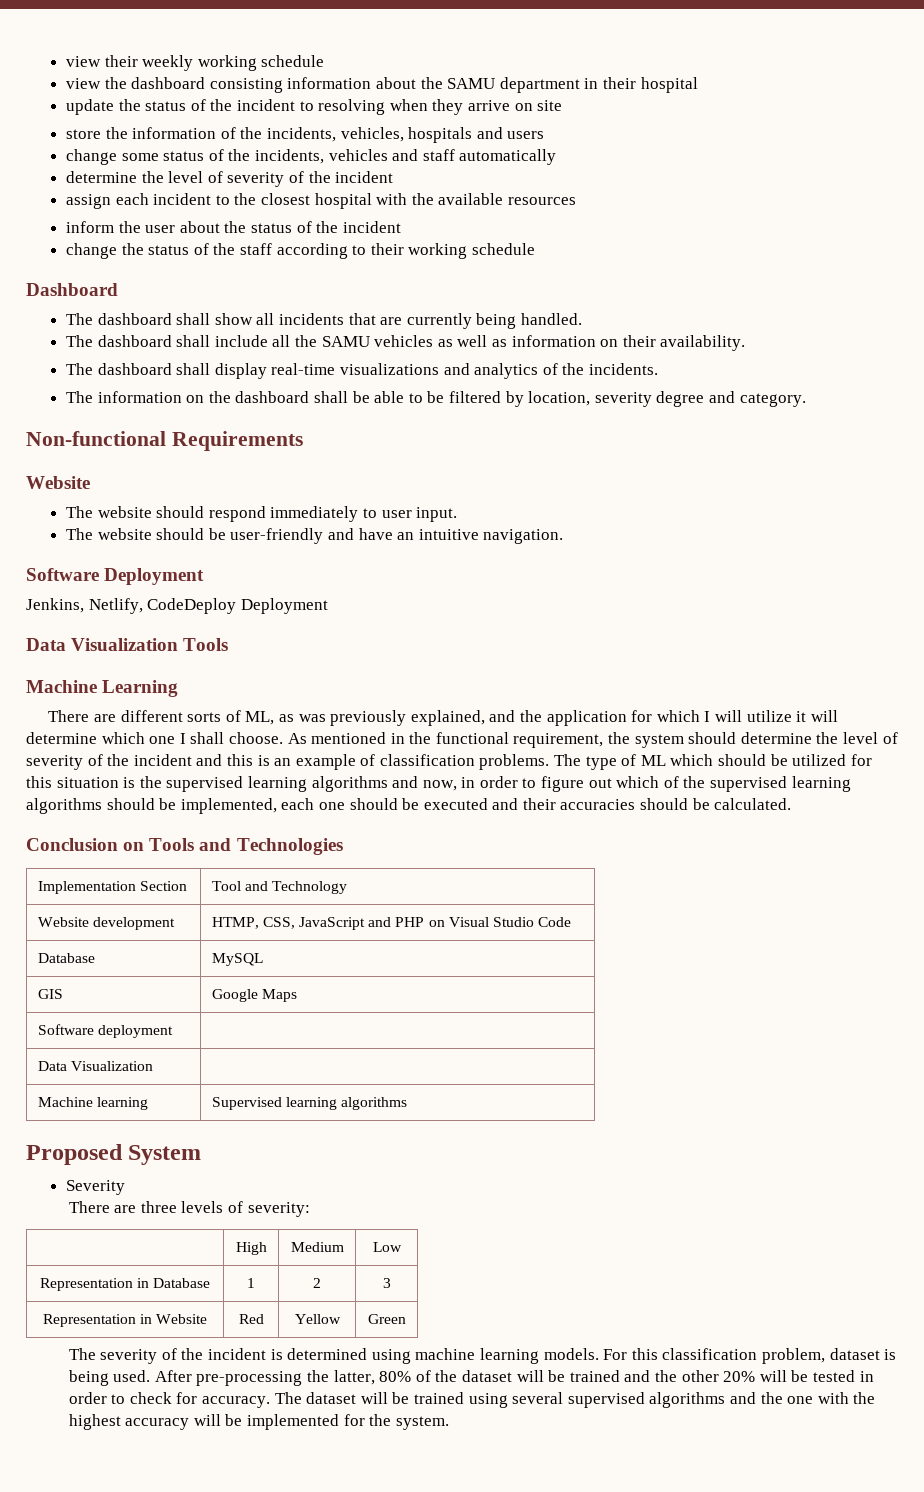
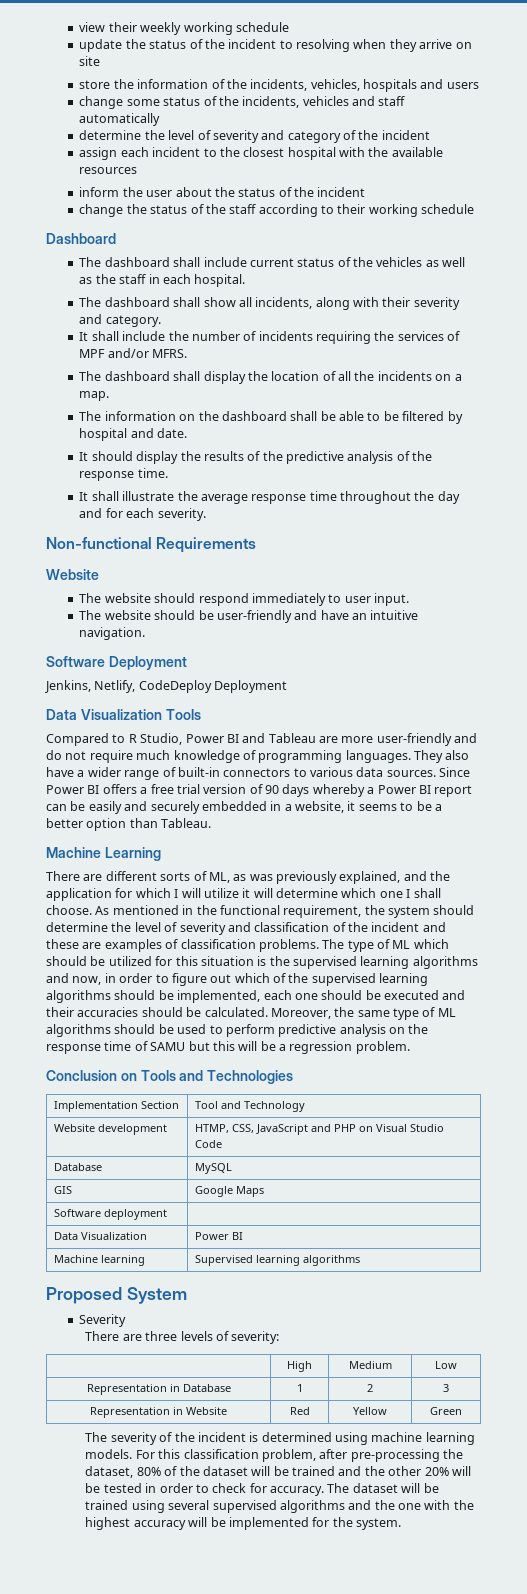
- view the dashboard consisting information about the SAMU department in their hospital
  change some status of the incidents, vehicles and staff automatically
- determine the level of severity of the incident
+ determine the level of severity and category of the incident
- The dashboard shall show all incidents that are currently being handled.
- The dashboard shall include all the SAMU vehicles as well as information on their availability.
- The dashboard shall display real-time visualizations and analytics of the incidents.
+ The dashboard shall include current status of the vehicles as well as the staff in each hospital.
+ The dashboard shall show all incidents, along with their severity and category.
+ It shall include the number of incidents requiring the services of MPF and/or MFRS.
+ The dashboard shall display the location of all the incidents on a map.
- The information on the dashboard shall be able to be filtered by location, severity degree and category.
+ The information on the dashboard shall be able to be filtered by hospital and date.
+ It should display the results of the predictive analysis of the response time.
+ It shall illustrate the average response time throughout the day and for each severity.
+ Compared to R Studio, Power BI and Tableau are more user-friendly and do not require much knowledge of programming languages. They also have a wider range of built-in connectors to various data sources. Since Power BI offers a free trial version of 90 days whereby a Power BI report can be easily and securely embedded in a website, it seems to be a better option than Tableau.
- As mentioned in the functional requirement, the system should determine the level of severity of the incident and this is an example of classification problems.
+ As mentioned in the functional requirement, the system should determine the level of severity and classification of the incident and these are examples of classification problems.
+ Moreover, the same type of ML algorithms should be used to perform predictive analysis on the response time of SAMU but this will be a regression problem.
- Data Visualization |
+ Data Visualization | Power BI
- For this classification problem, dataset is being used. After pre-processing the latter, 80% of the dataset will be trained and the other 20% will be tested in order to check for accuracy.
+ For this classification problem, after pre-processing the dataset, 80% of the dataset will be trained and the other 20% will be tested in order to check for accuracy.

